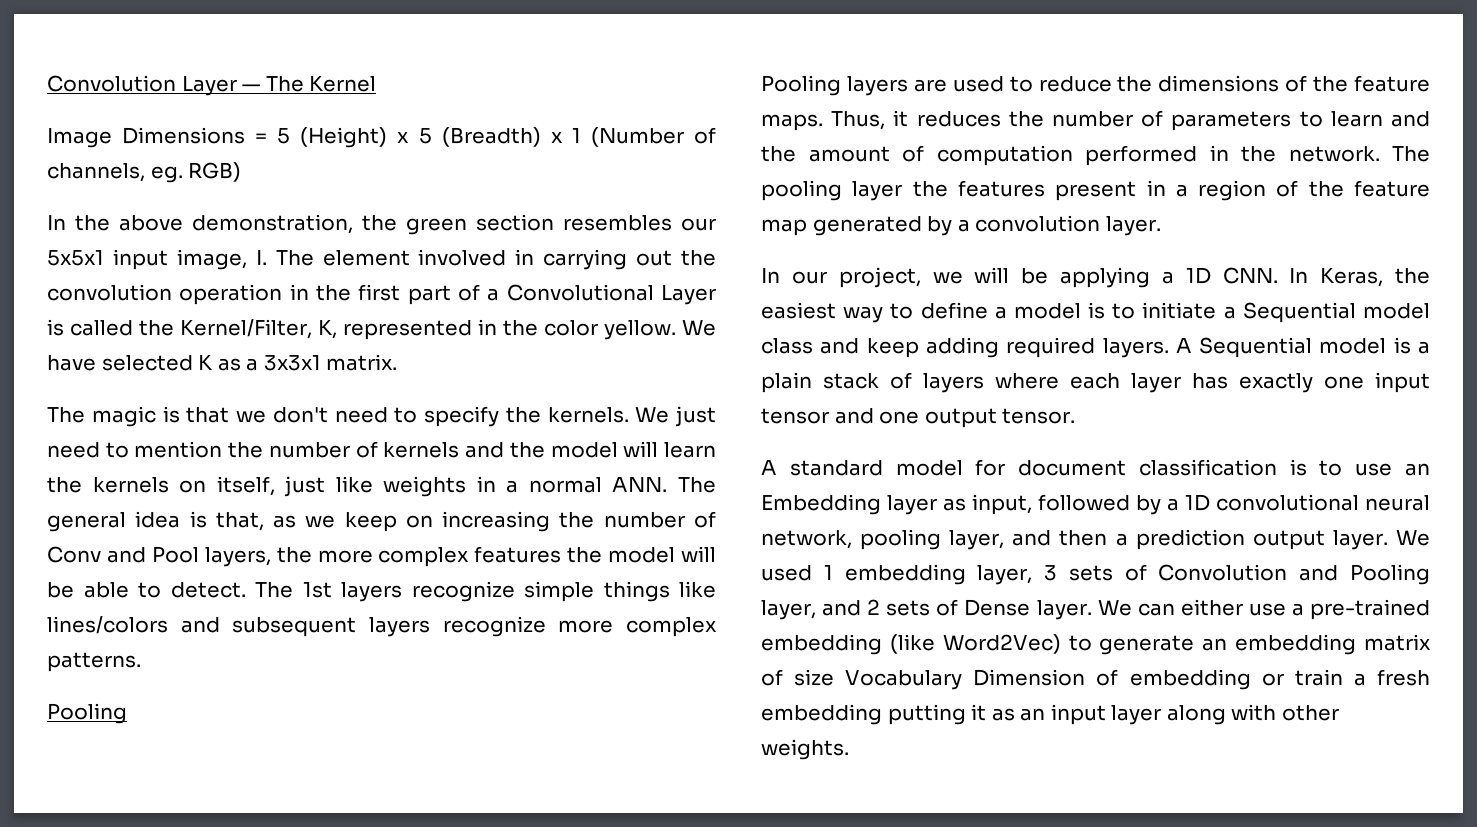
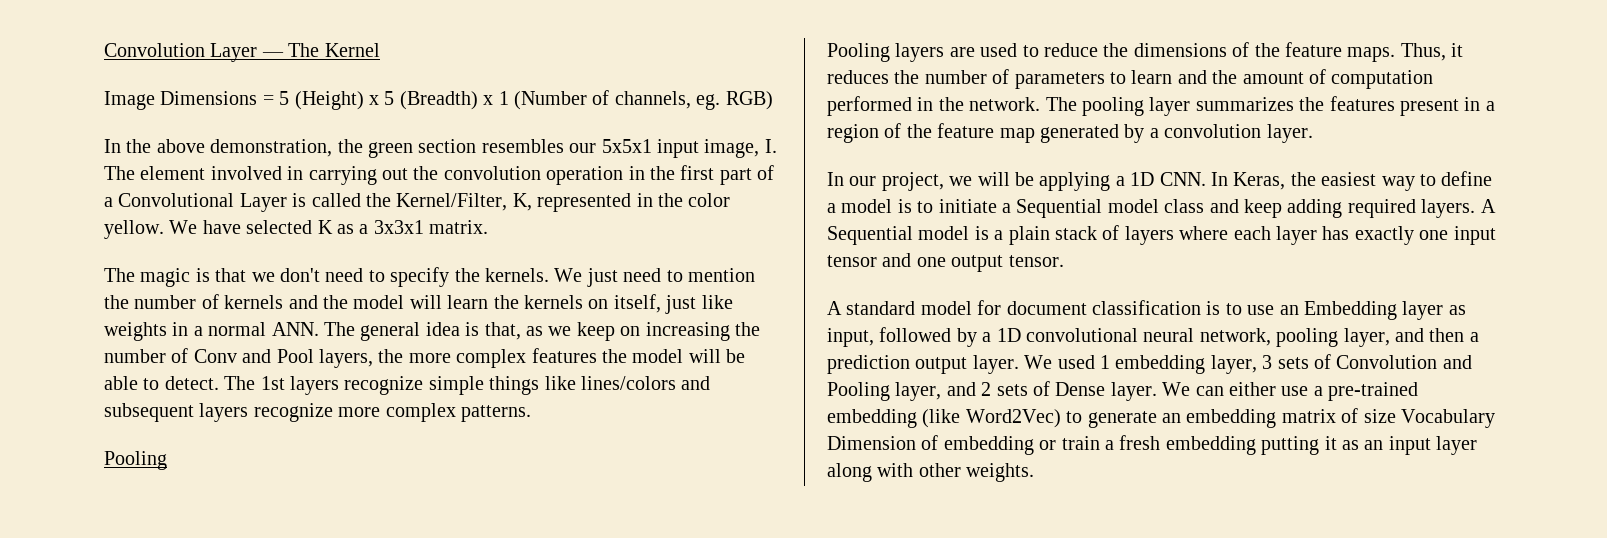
- The pooling layer the features present in a region of the feature map generated by a convolution layer.
+ The pooling layer summarizes the features present in a region of the feature map generated by a convolution layer.

